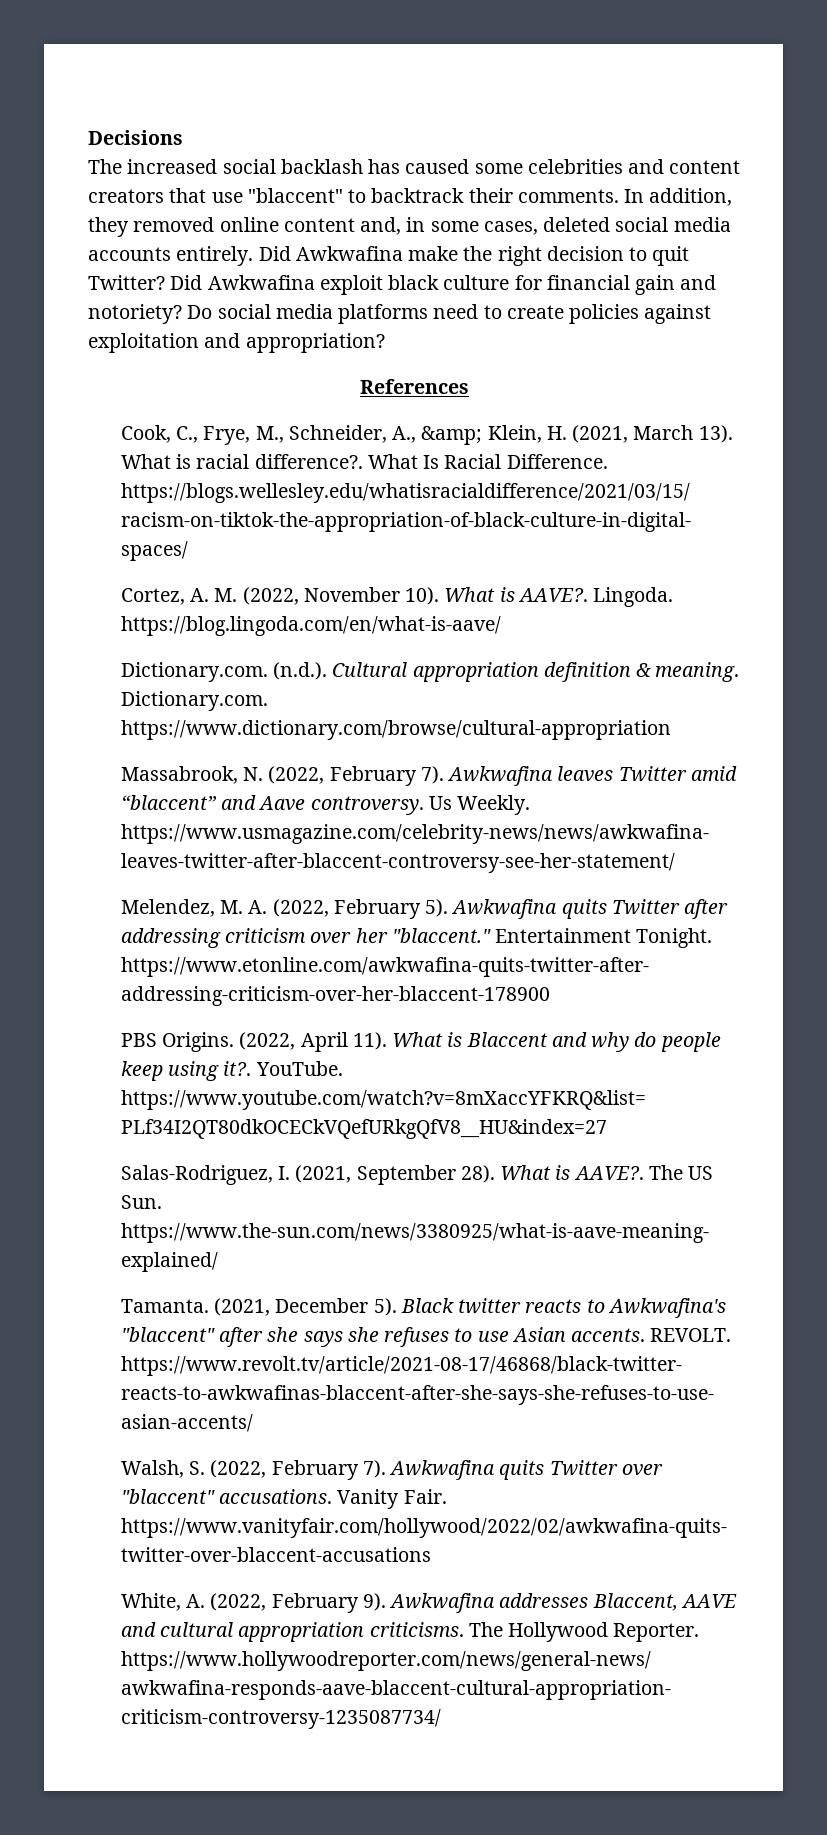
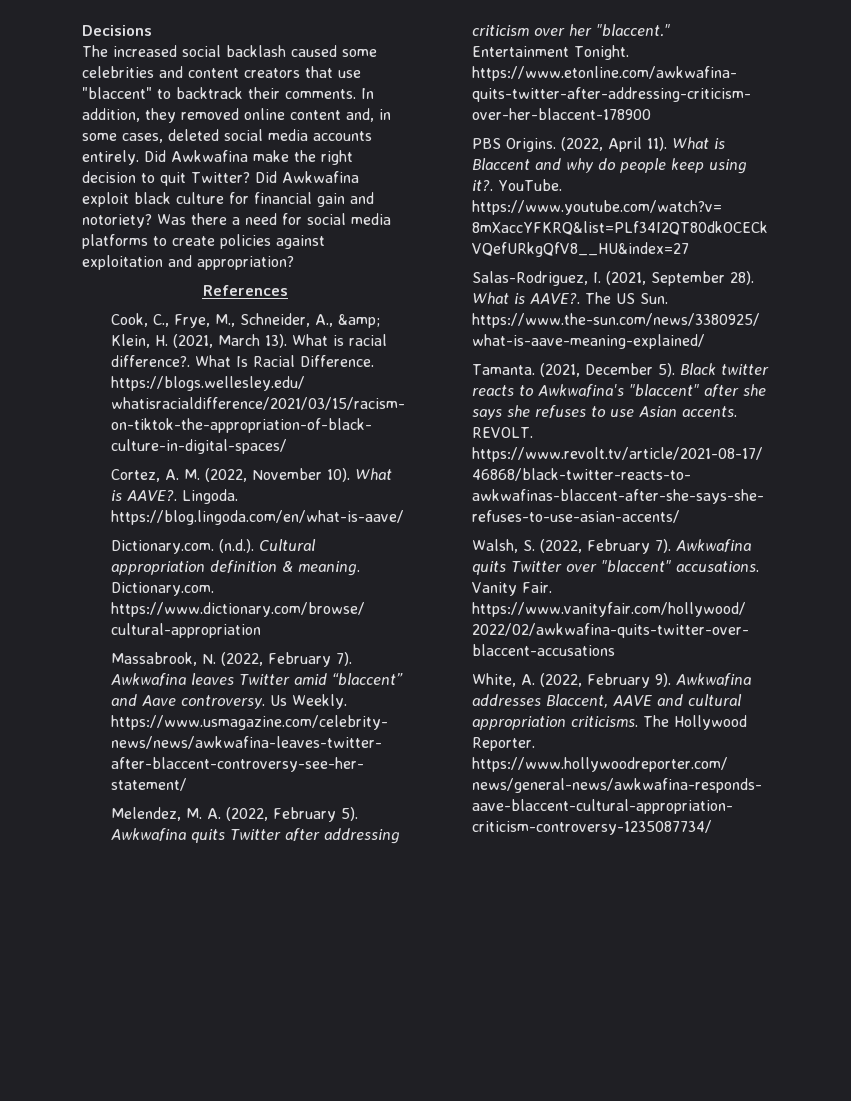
- The increased social backlash has caused some celebrities and content creators that use "blaccent" to backtrack their comments.
+ The increased social backlash caused some celebrities and content creators that use "blaccent" to backtrack their comments.
- Do social media platforms need to create policies against exploitation and appropriation?
+ Was there a need for social media platforms to create policies against exploitation and appropriation?

